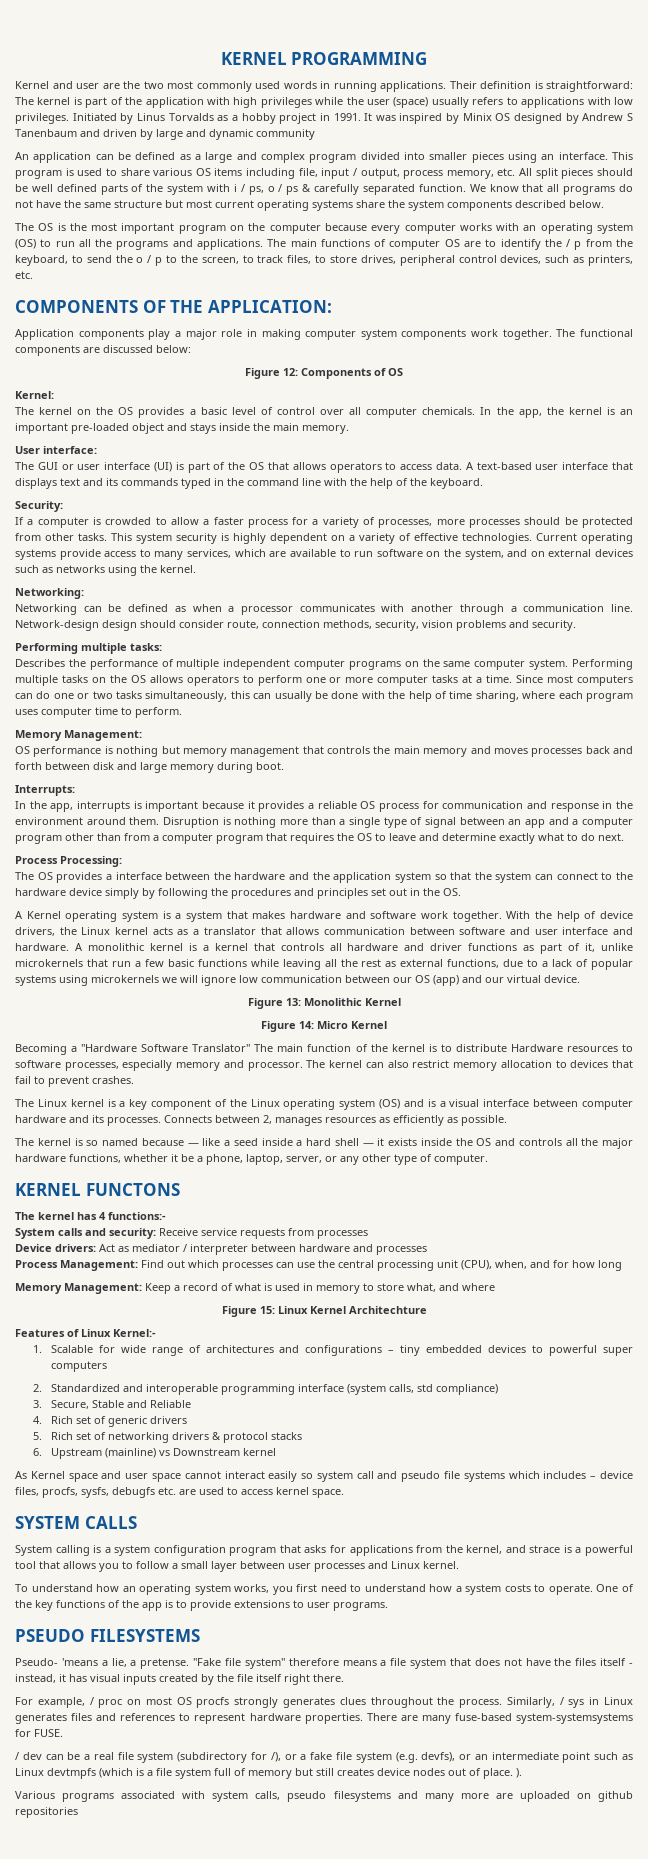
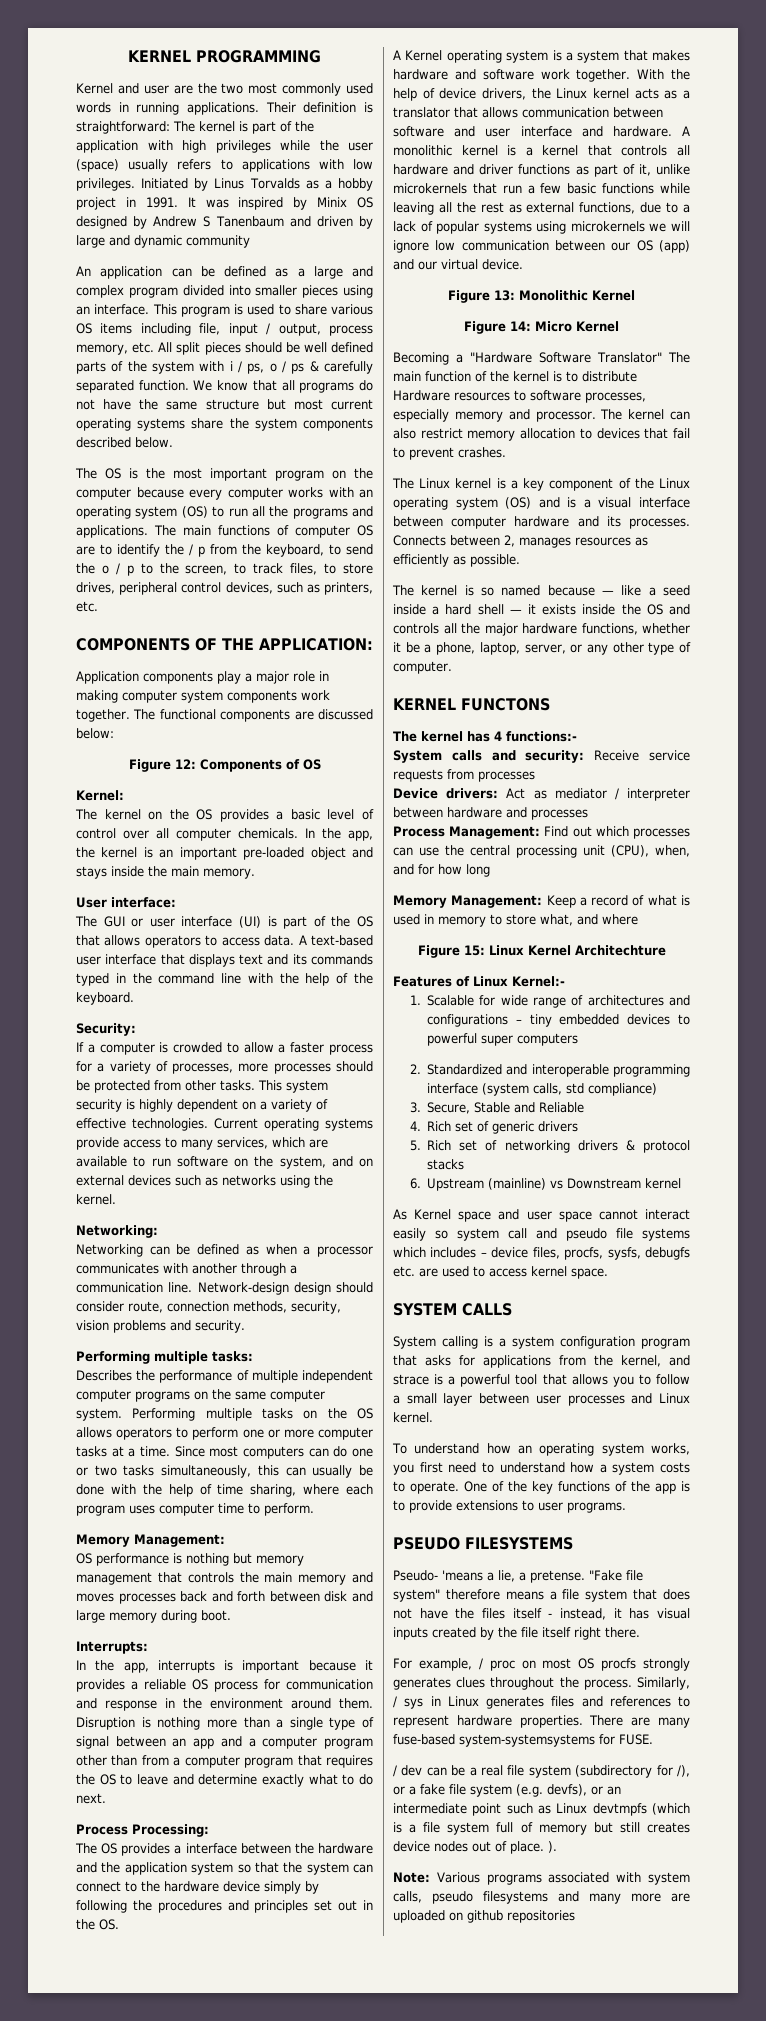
- Various programs associated with system calls, pseudo filesystems and many more are uploaded on github repositories
+ Note: Various programs associated with system calls, pseudo filesystems and many more are uploaded on github repositories

